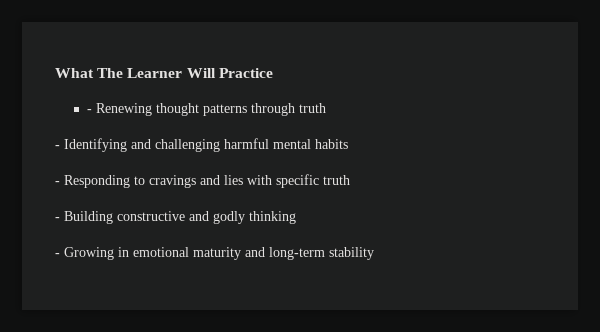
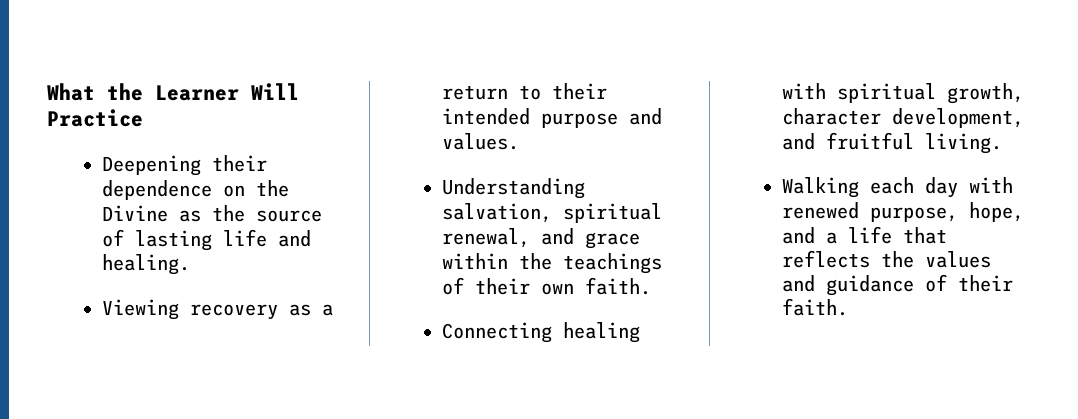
- What The Learner Will Practice
+ What the Learner Will Practice
- - Renewing thought patterns through truth
- - Identifying and challenging harmful mental habits
- - Responding to cravings and lies with specific truth
- - Building constructive and godly thinking
- - Growing in emotional maturity and long-term stability
+ Deepening their dependence on the Divine as the source of lasting life and healing.
+ Viewing recovery as a return to their intended purpose and values.
+ Understanding salvation, spiritual renewal, and grace within the teachings of their own faith.
+ Connecting healing with spiritual growth, character development, and fruitful living.
+ Walking each day with renewed purpose, hope, and a life that reflects the values and guidance of their faith.

